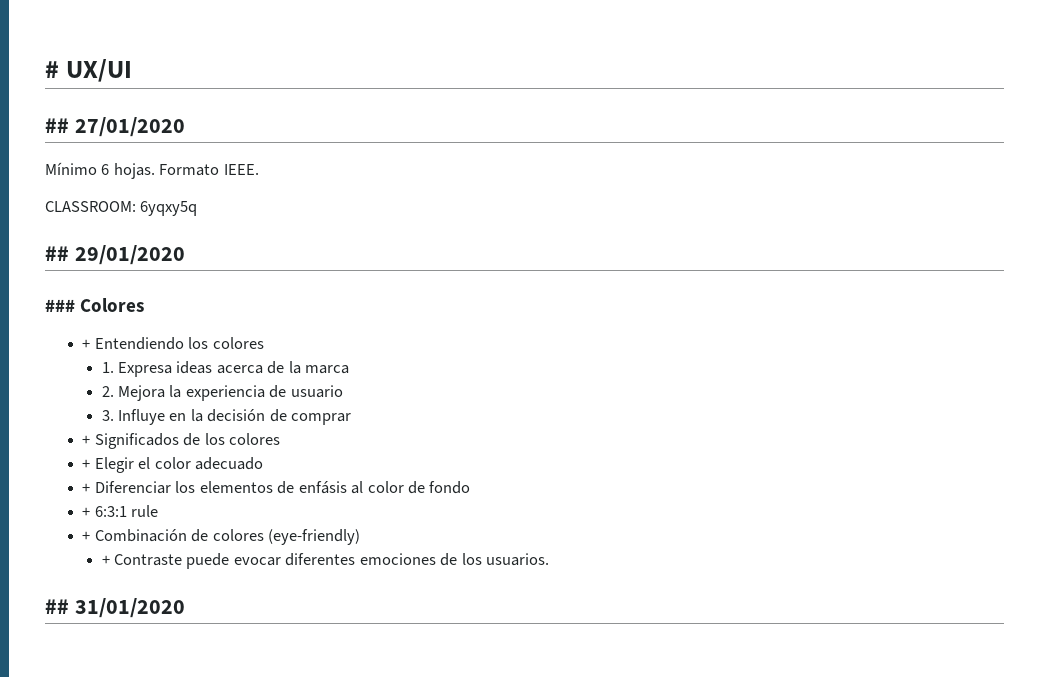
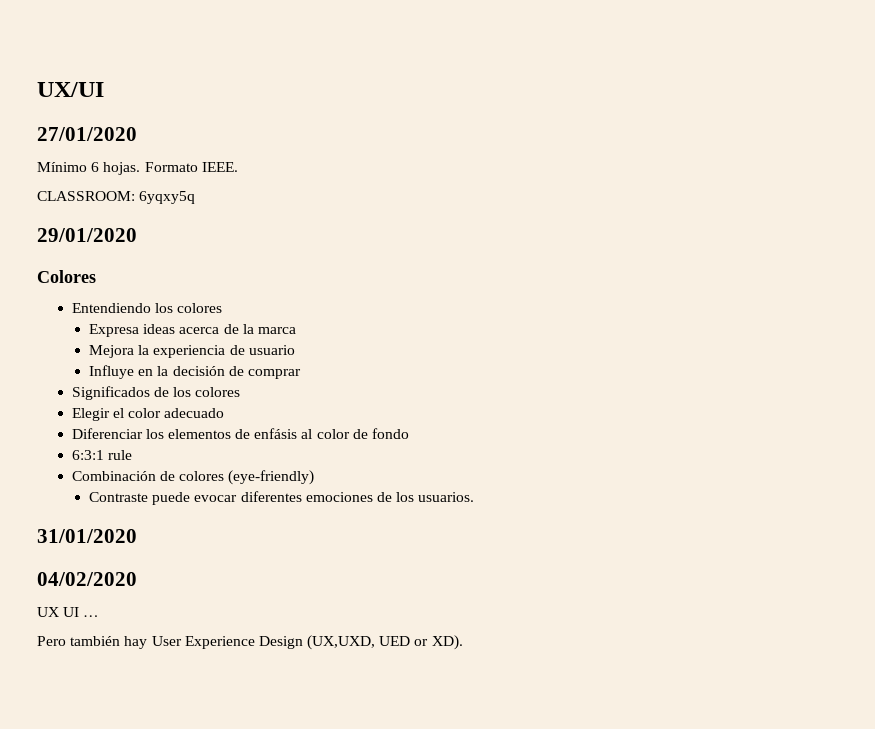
- # UX/UI
+ UX/UI
- ## 27/01/2020
+ 27/01/2020
- ## 29/01/2020
+ 29/01/2020
- ### Colores
+ Colores
- + Entendiendo los colores
+ Entendiendo los colores
- 1. Expresa ideas acerca de la marca
+ Expresa ideas acerca de la marca
- 2. Mejora la experiencia de usuario
+ Mejora la experiencia de usuario
- 3. Influye en la decisión de comprar
+ Influye en la decisión de comprar
- + Significados de los colores
+ Significados de los colores
- + Elegir el color adecuado
+ Elegir el color adecuado
- + Diferenciar los elementos de enfásis al color de fondo
+ Diferenciar los elementos de enfásis al color de fondo
- + 6:3:1 rule
+ 6:3:1 rule
- + Combinación de colores (eye-friendly)
+ Combinación de colores (eye-friendly)
- + Contraste puede evocar diferentes emociones de los usuarios.
+ Contraste puede evocar diferentes emociones de los usuarios.
- ## 31/01/2020
+ 31/01/2020
+ 04/02/2020
+ UX UI …
+ Pero también hay User Experience Design (UX,UXD, UED or XD).

